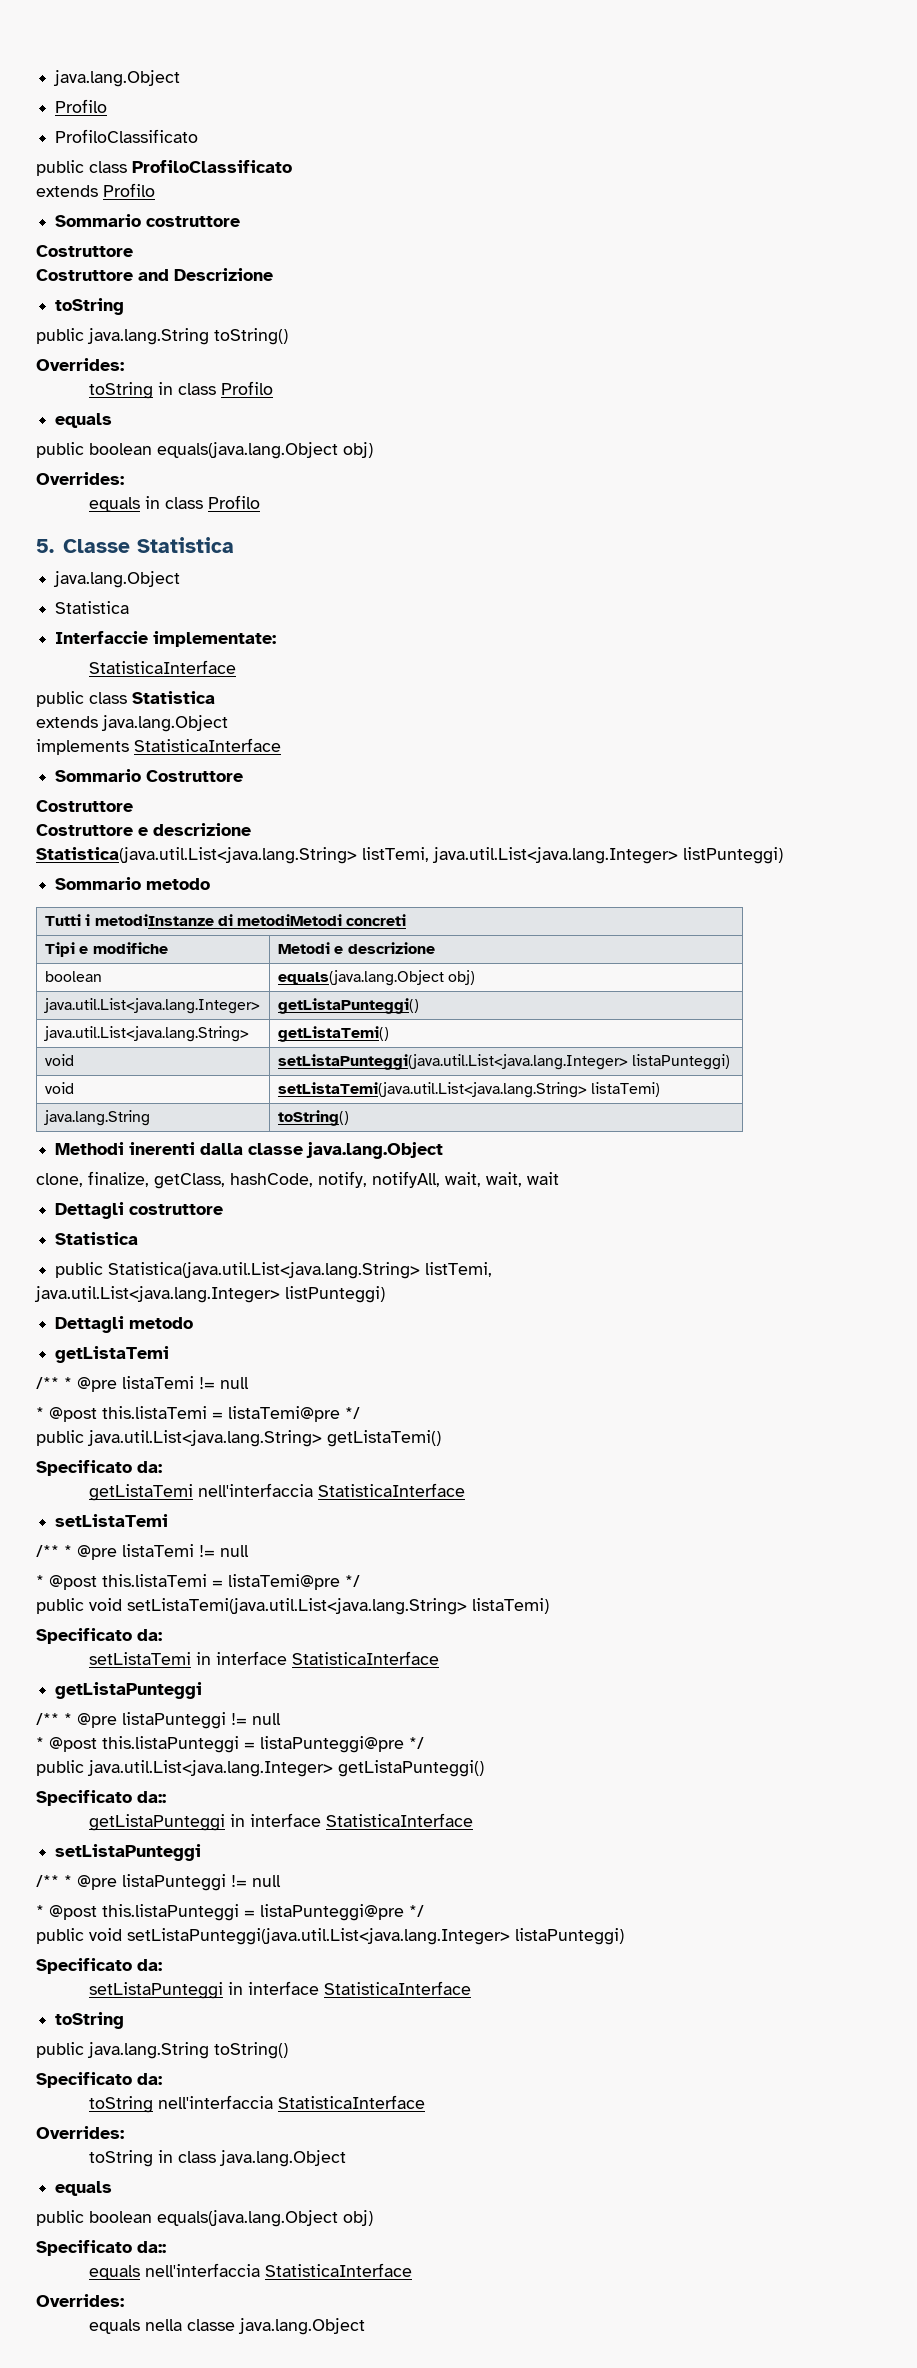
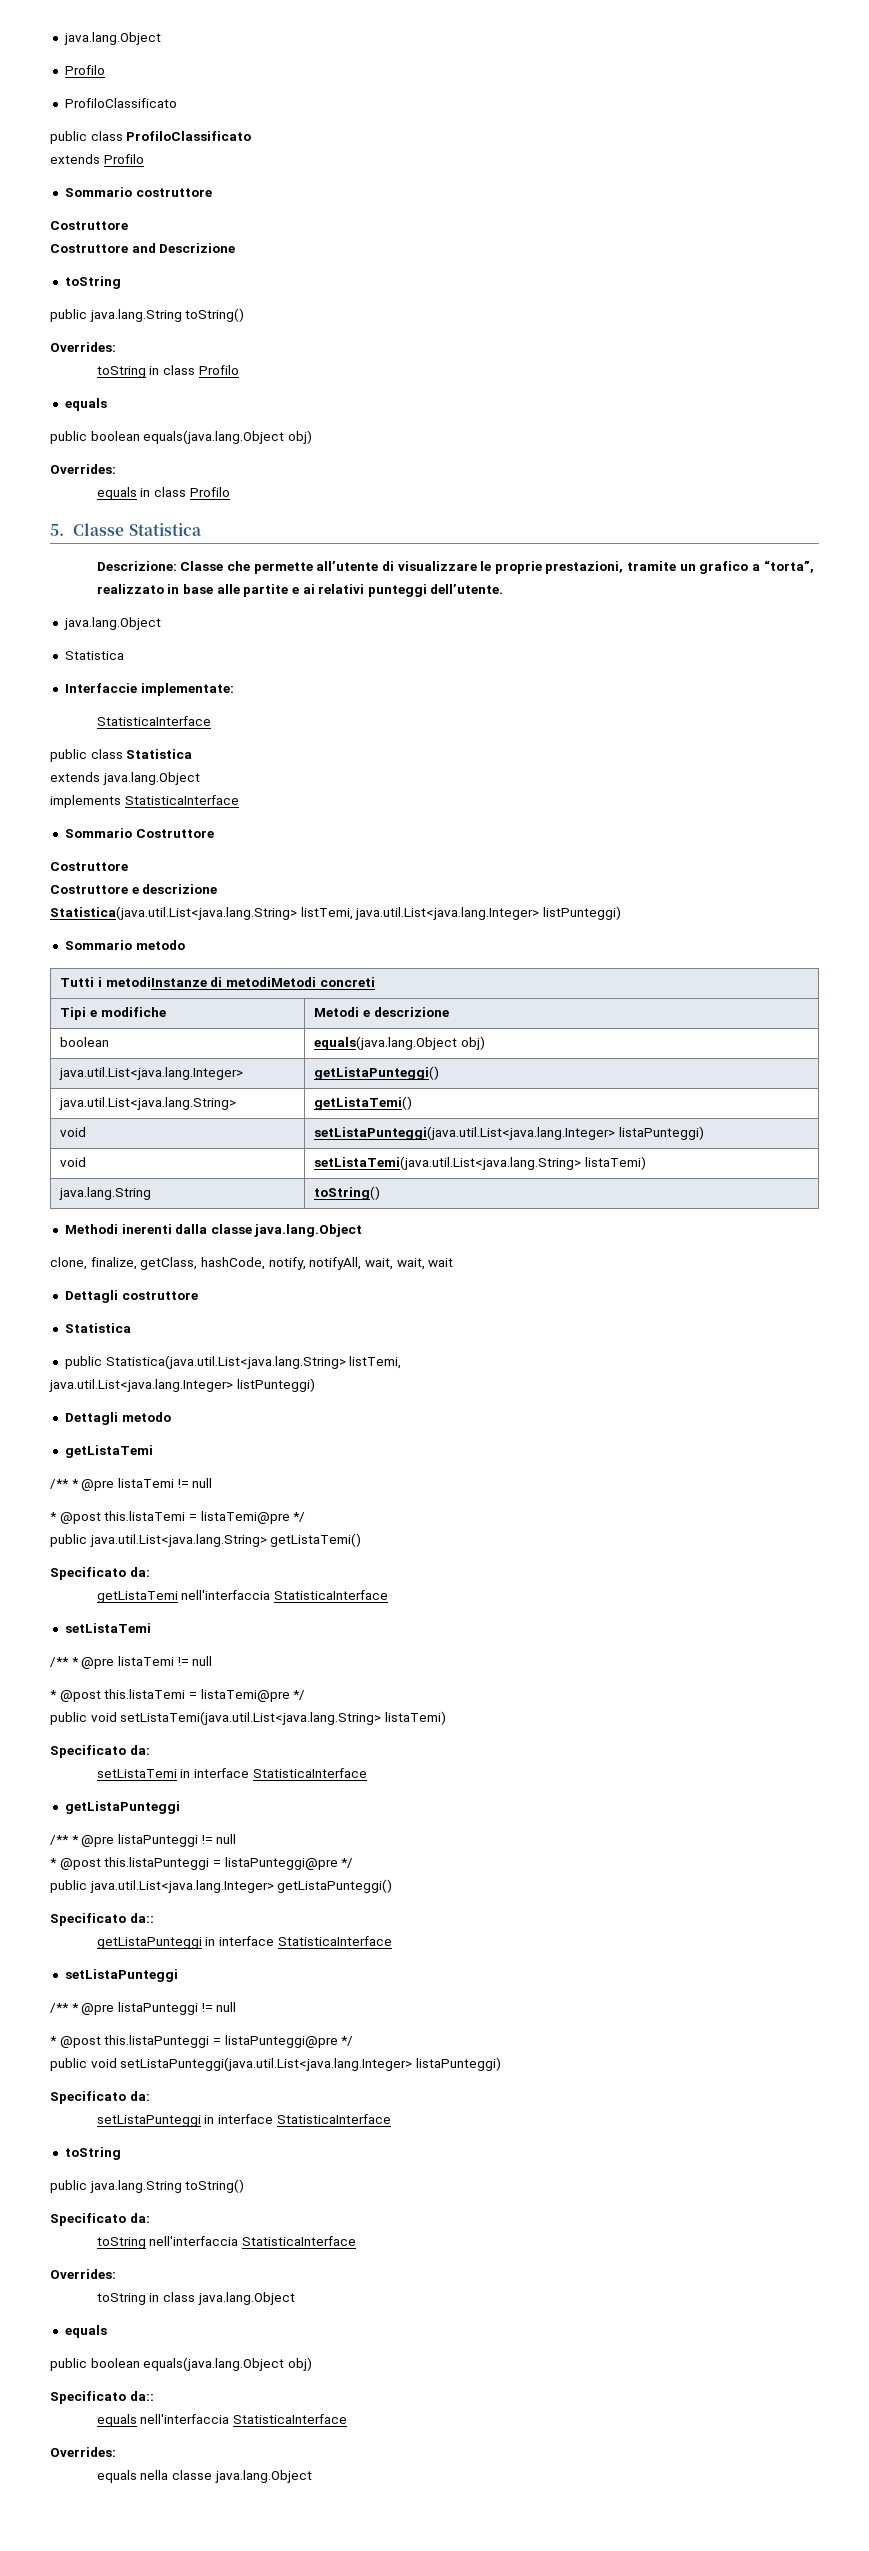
+ Descrizione: Classe che permette all’utente di visualizzare le proprie prestazioni, tramite un grafico a “torta”, realizzato in base alle partite e ai relativi punteggi dell’utente.

